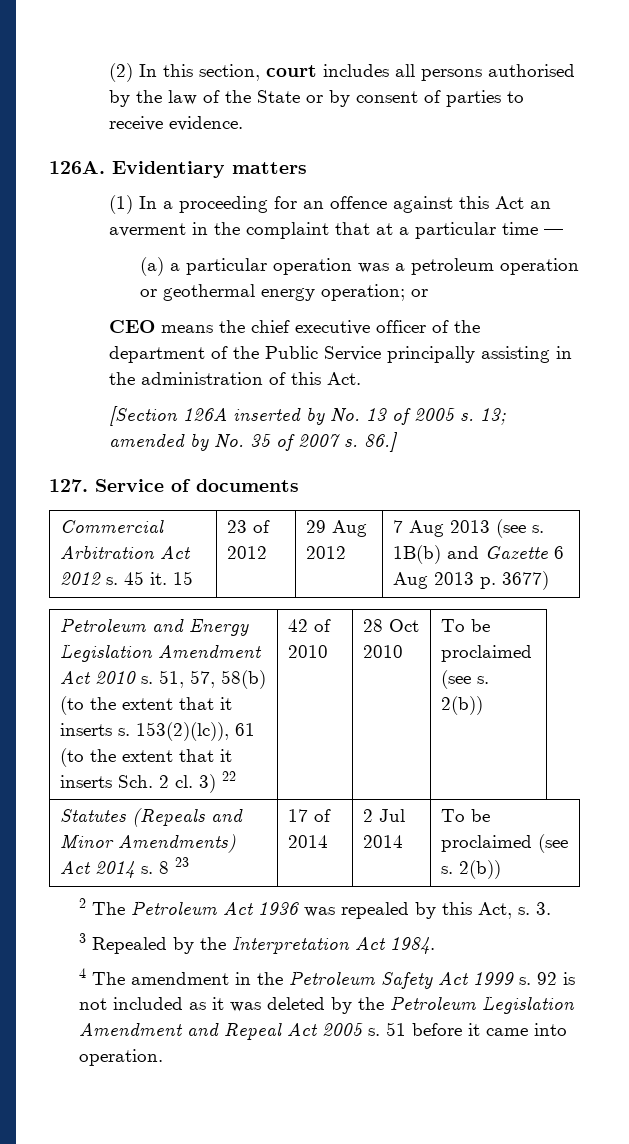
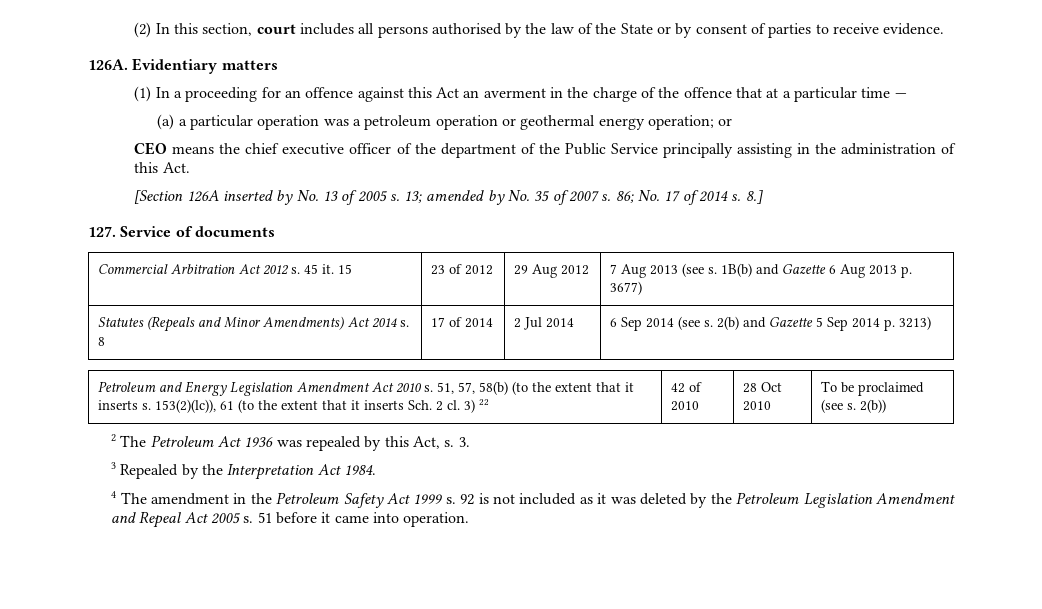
- (1) In a proceeding for an offence against this Act an averment in the complaint that at a particular time —
+ (1) In a proceeding for an offence against this Act an averment in the charge of the offence that at a particular time —
- 86.]
+ 86; No. 17 of 2014 s. 8.]
+ Statutes (Repeals and Minor Amendments) Act 2014 s. 8 | 17 of 2014 | 2 Jul 2014 | 6 Sep 2014 (see s. 2(b) and Gazette 5 Sep 2014 p. 3213)
- Statutes (Repeals and Minor Amendments) Act 2014 s. 8 23 | 17 of 2014 | 2 Jul 2014 | To be proclaimed (see s. 2(b))

